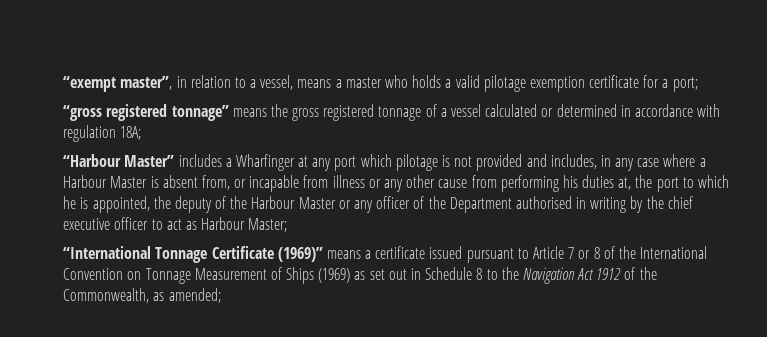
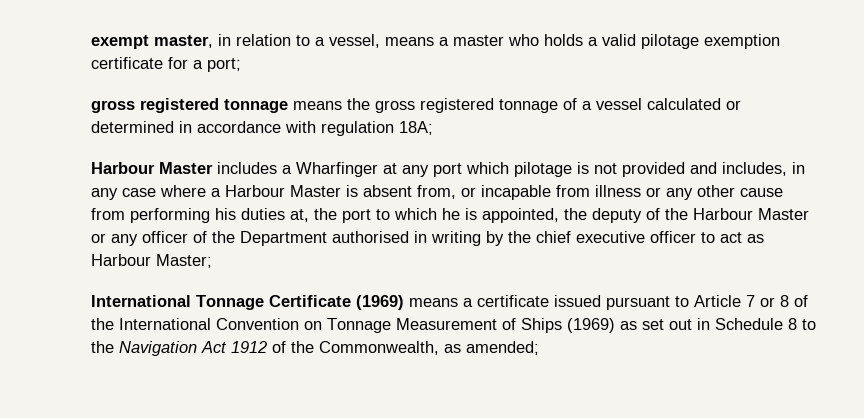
- “exempt master”, in relation to a vessel, means a master who holds a valid pilotage exemption certificate for a port;
+ exempt master, in relation to a vessel, means a master who holds a valid pilotage exemption certificate for a port;
- “gross registered tonnage” means the gross registered tonnage of a vessel calculated or determined in accordance with regulation 18A;
+ gross registered tonnage means the gross registered tonnage of a vessel calculated or determined in accordance with regulation 18A;
- “Harbour Master” includes a Wharfinger at any port which pilotage is not provided and includes, in any case where a Harbour Master is absent from, or incapable from illness or any other cause from performing his duties at, the port to which he is appointed, the deputy of the Harbour Master or any officer of the Department authorised in writing by the chief executive officer to act as Harbour Master;
+ Harbour Master includes a Wharfinger at any port which pilotage is not provided and includes, in any case where a Harbour Master is absent from, or incapable from illness or any other cause from performing his duties at, the port to which he is appointed, the deputy of the Harbour Master or any officer of the Department authorised in writing by the chief executive officer to act as Harbour Master;
- “International Tonnage Certificate (1969)” means a certificate issued pursuant to Article 7 or 8 of the International Convention on Tonnage Measurement of Ships (1969) as set out in Schedule 8 to the Navigation Act 1912 of the Commonwealth, as amended;
+ International Tonnage Certificate (1969) means a certificate issued pursuant to Article 7 or 8 of the International Convention on Tonnage Measurement of Ships (1969) as set out in Schedule 8 to the Navigation Act 1912 of the Commonwealth, as amended;

